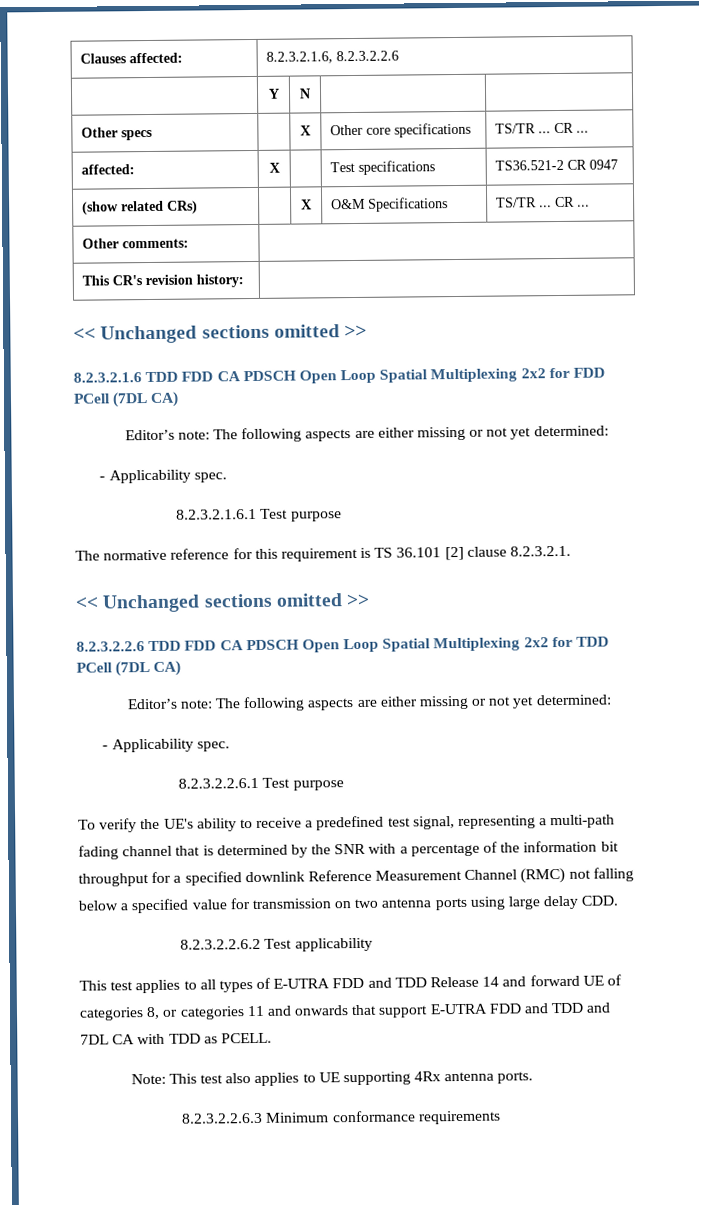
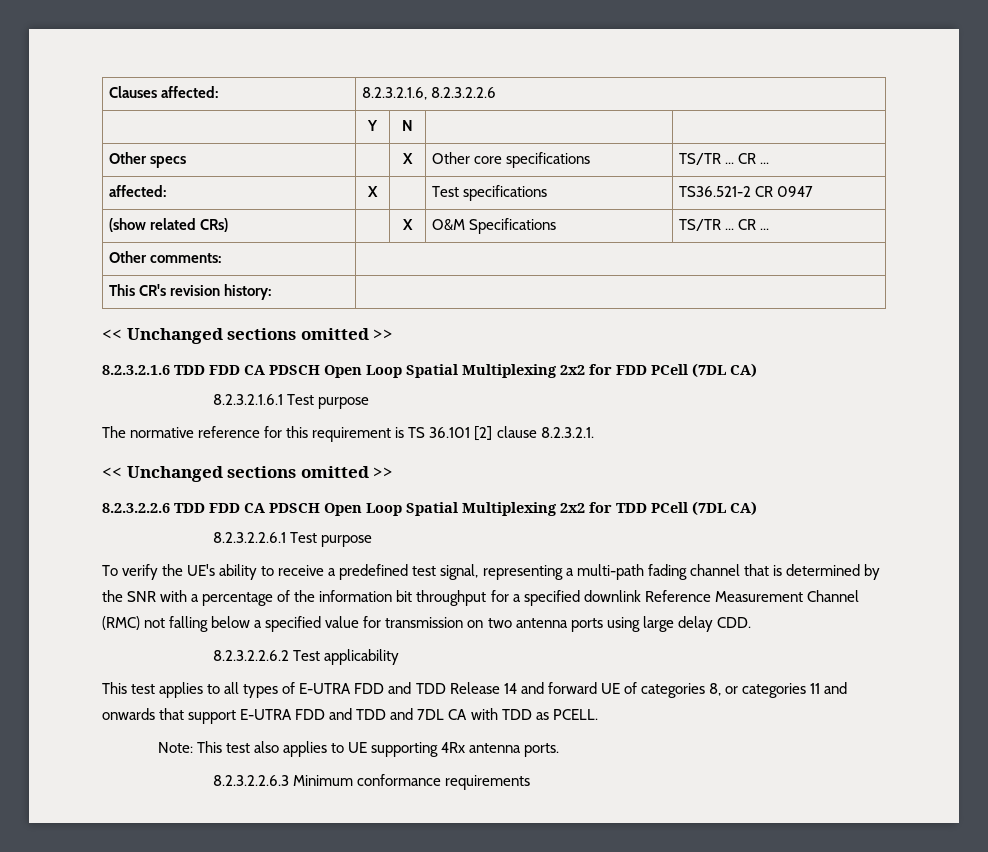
  8.2.3.2.1.6 TDD FDD CA PDSCH Open Loop Spatial Multiplexing 2x2 for FDD PCell (7DL CA)
- Editor’s note: The following aspects are either missing or not yet determined:
- - Applicability spec.
  8.2.3.2.2.6 TDD FDD CA PDSCH Open Loop Spatial Multiplexing 2x2 for TDD PCell (7DL CA)
- Editor’s note: The following aspects are either missing or not yet determined:
- - Applicability spec.

